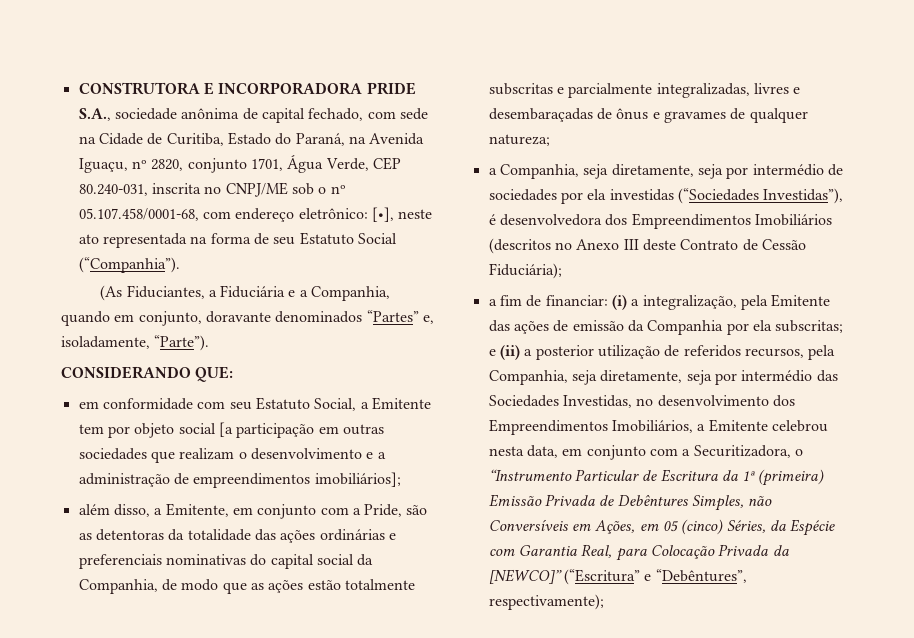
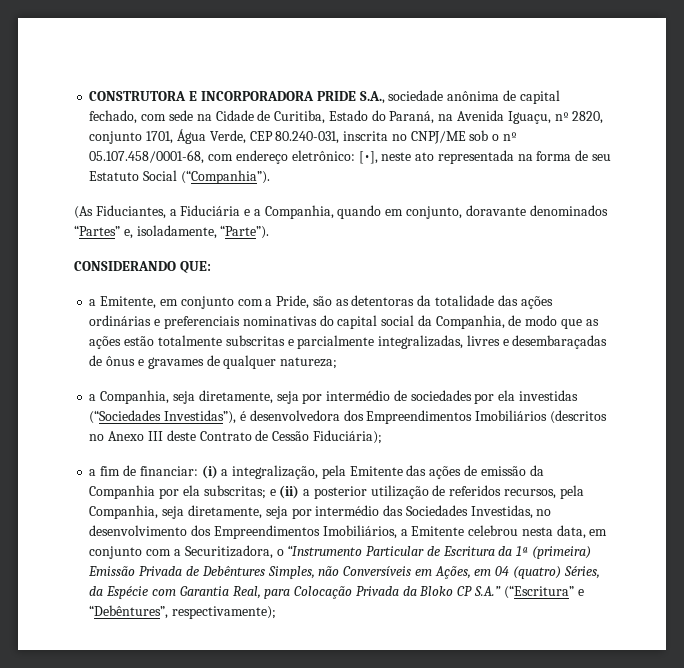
- em conformidade com seu Estatuto Social, a Emitente tem por objeto social [a participação em outras sociedades que realizam o desenvolvimento e a administração de empreendimentos imobiliários];
- além disso, a Emitente, em conjunto com a Pride, são as detentoras da totalidade das ações ordinárias e preferenciais nominativas do capital social da Companhia, de modo que as ações estão totalmente subscritas e parcialmente integralizadas, livres e desembaraçadas de ônus e gravames de qualquer natureza;
+ a Emitente, em conjunto com a Pride, são as detentoras da totalidade das ações ordinárias e preferenciais nominativas do capital social da Companhia, de modo que as ações estão totalmente subscritas e parcialmente integralizadas, livres e desembaraçadas de ônus e gravames de qualquer natureza;
- e (ii) a posterior utilização de referidos recursos, pela Companhia, seja diretamente, seja por intermédio das Sociedades Investidas, no desenvolvimento dos Empreendimentos Imobiliários, a Emitente celebrou nesta data, em conjunto com a Securitizadora, o “Instrumento Particular de Escritura da 1ª (primeira) Emissão Privada de Debêntures Simples, não Conversíveis em Ações, em 05 (cinco) Séries, da Espécie com Garantia Real, para Colocação Privada da [NEWCO]” (“Escritura” e “Debêntures”, respectivamente);
+ e (ii) a posterior utilização de referidos recursos, pela Companhia, seja diretamente, seja por intermédio das Sociedades Investidas, no desenvolvimento dos Empreendimentos Imobiliários, a Emitente celebrou nesta data, em conjunto com a Securitizadora, o “Instrumento Particular de Escritura da 1ª (primeira) Emissão Privada de Debêntures Simples, não Conversíveis em Ações, em 04 (quatro) Séries, da Espécie com Garantia Real, para Colocação Privada da Bloko CP S.A.” (“Escritura” e “Debêntures”, respectivamente);

